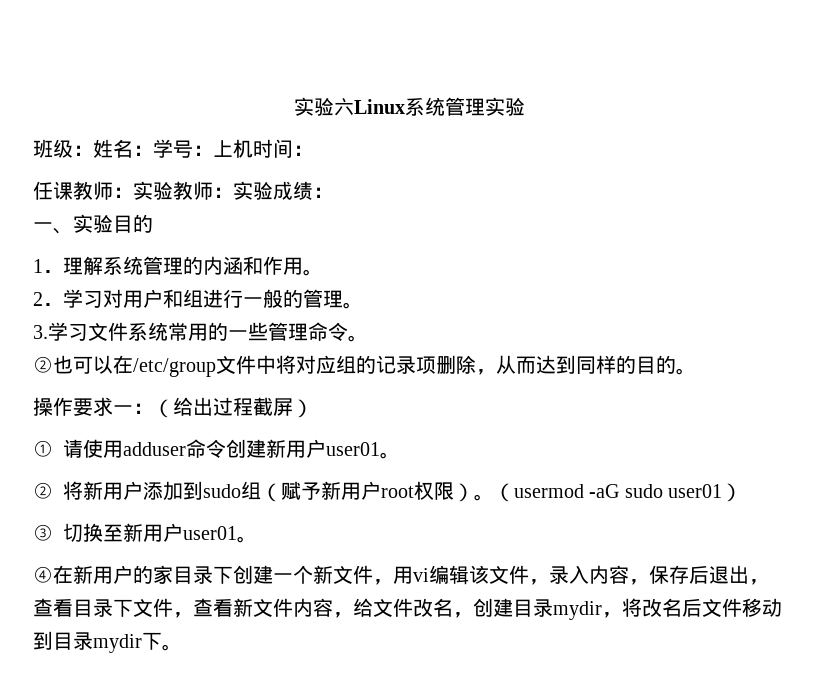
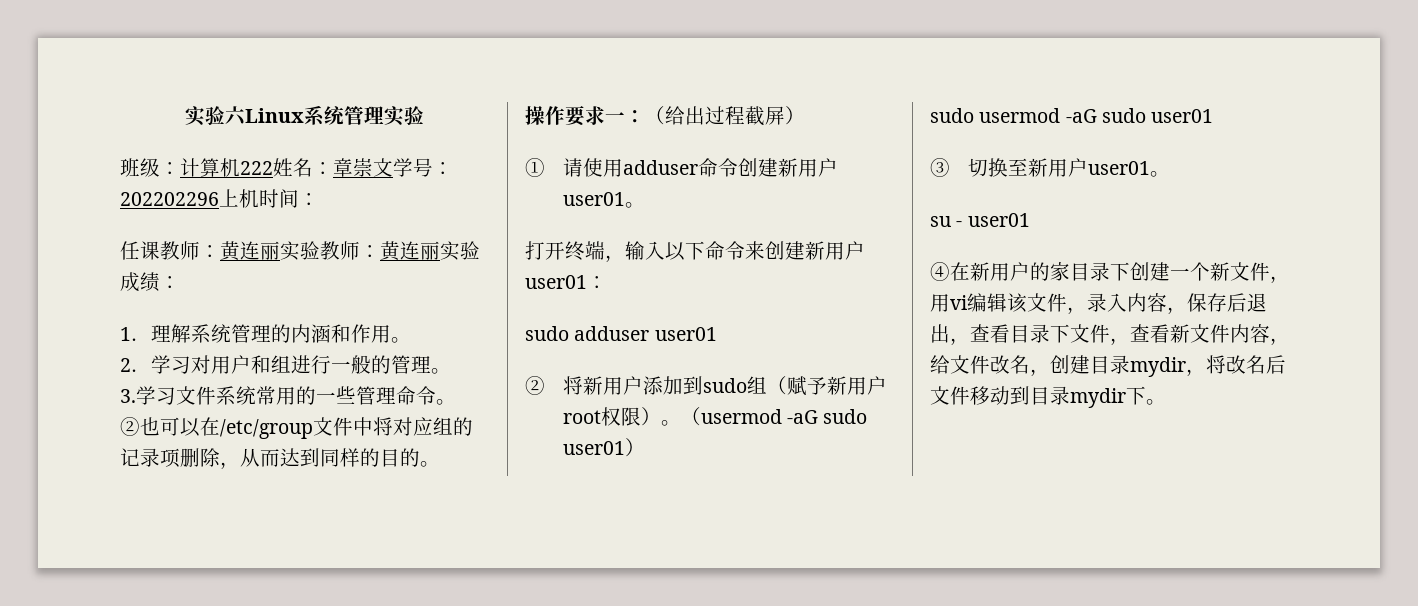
- 班级：姓名：学号：上机时间：
+ 班级：计算机222姓名：章崇文学号：202202296上机时间：
- 任课教师：实验教师：实验成绩：
+ 任课教师：黄连丽实验教师：黄连丽实验成绩：
- 一、实验目的
+ 打开终端，输入以下命令来创建新用户user01：
+ sudo adduser user01
+ sudo usermod -aG sudo user01
+ su - user01

